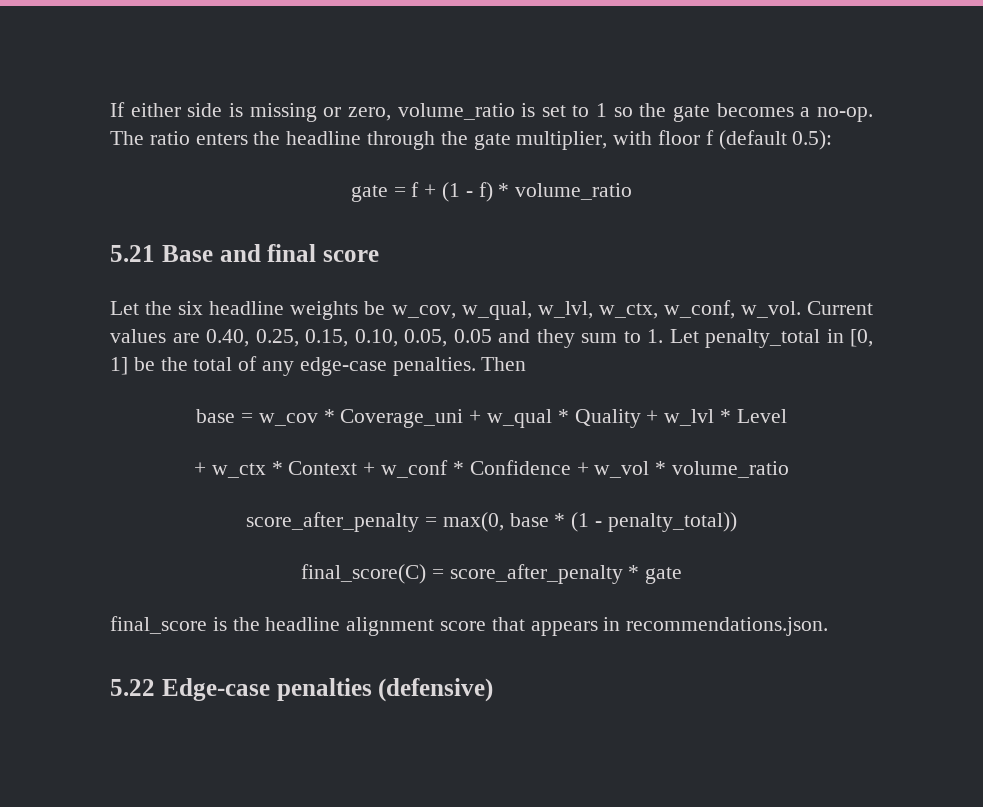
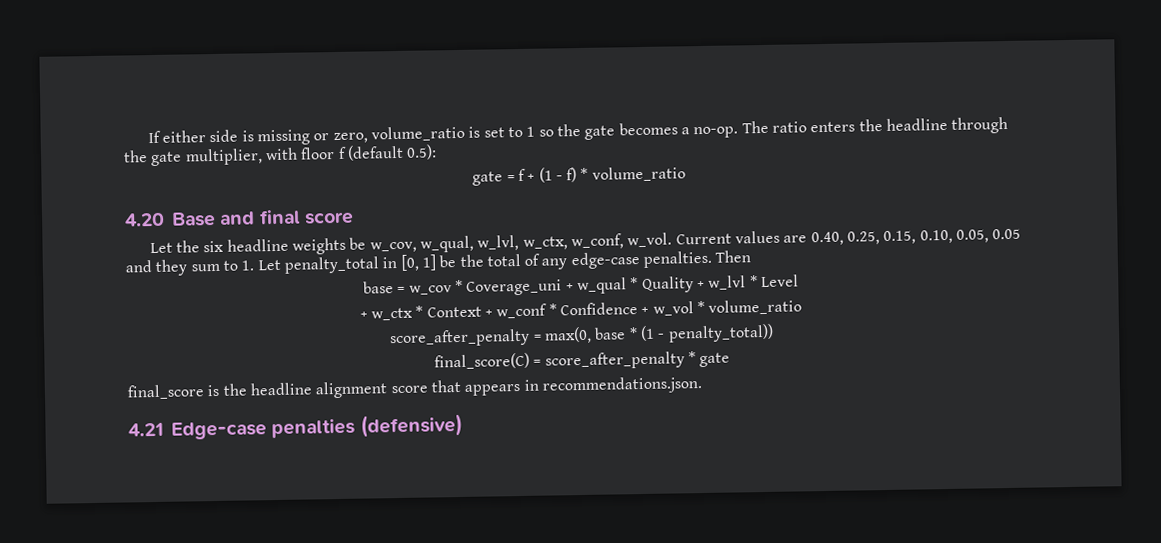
- 5.21 Base and final score
+ 4.20 Base and final score
- 5.22 Edge-case penalties (defensive)
+ 4.21 Edge-case penalties (defensive)

